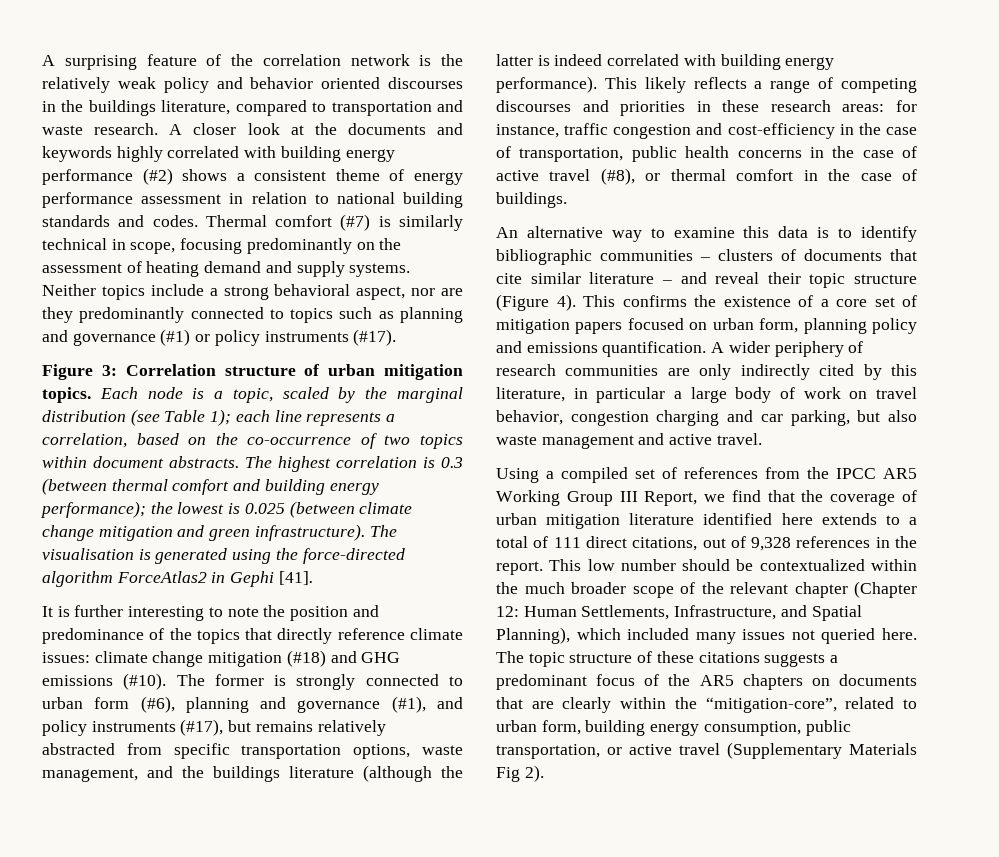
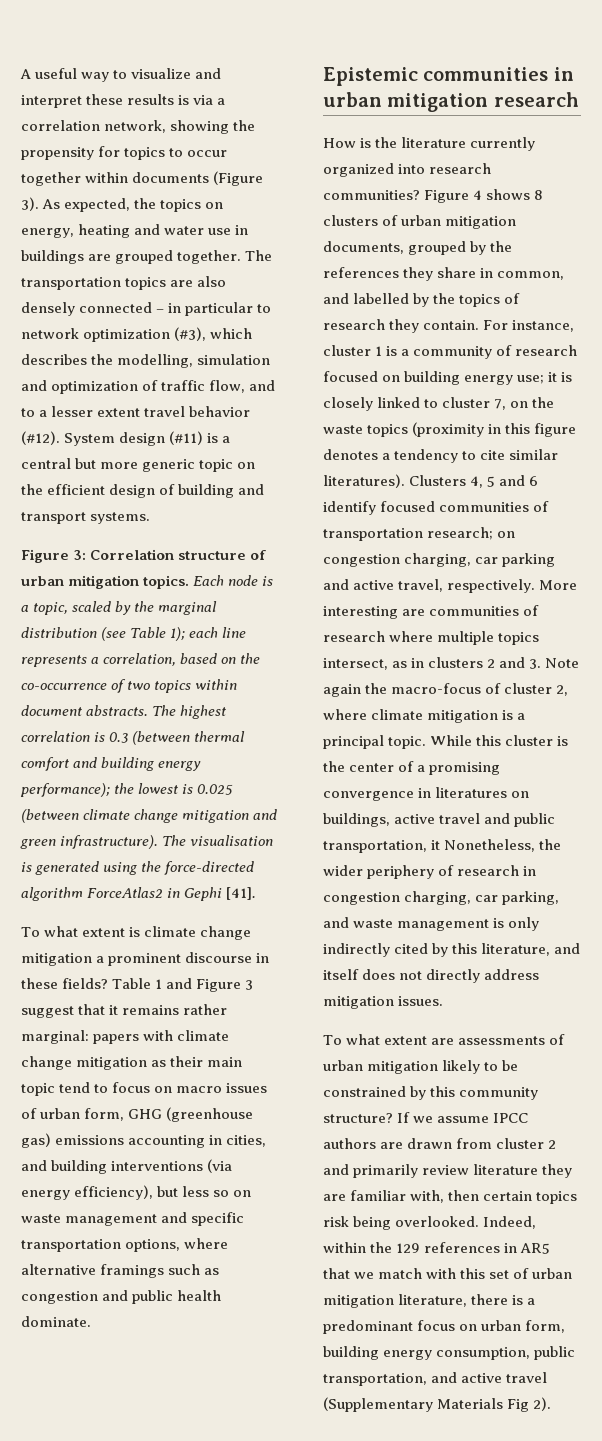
- A surprising feature of the correlation network is the relatively weak policy and behavior oriented discourses in the buildings literature, compared to transportation and waste research. A closer look at the documents and keywords highly correlated with building energy performance (#2) shows a consistent theme of energy performance assessment in relation to national building standards and codes. Thermal comfort (#7) is similarly technical in scope, focusing predominantly on the assessment of heating demand and supply systems. Neither topics include a strong behavioral aspect, nor are they predominantly connected to topics such as planning and governance (#1) or policy instruments (#17).
+ A useful way to visualize and interpret these results is via a correlation network, showing the propensity for topics to occur together within documents (Figure 3). As expected, the topics on energy, heating and water use in buildings are grouped together. The transportation topics are also densely connected – in particular to network optimization (#3), which describes the modelling, simulation and optimization of traffic flow, and to a lesser extent travel behavior (#12). System design (#11) is a central but more generic topic on the efficient design of building and transport systems.
- It is further interesting to note the position and predominance of the topics that directly reference climate issues: climate change mitigation (#18) and GHG emissions (#10). The former is strongly connected to urban form (#6), planning and governance (#1), and policy instruments (#17), but remains relatively abstracted from specific transportation options, waste management, and the buildings literature (although the latter is indeed correlated with building energy performance). This likely reflects a range of competing discourses and priorities in these research areas: for instance, traffic congestion and cost-efficiency in the case of transportation, public health concerns in the case of active travel (#8), or thermal comfort in the case of buildings.
- An alternative way to examine this data is to identify bibliographic communities – clusters of documents that cite similar literature – and reveal their topic structure (Figure 4). This confirms the existence of a core set of mitigation papers focused on urban form, planning policy and emissions quantification. A wider periphery of research communities are only indirectly cited by this literature, in particular a large body of work on travel behavior, congestion charging and car parking, but also waste management and active travel.
- Using a compiled set of references from the IPCC AR5 Working Group III Report, we find that the coverage of urban mitigation literature identified here extends to a total of 111 direct citations, out of 9,328 references in the report. This low number should be contextualized within the much broader scope of the relevant chapter (Chapter 12: Human Settlements, Infrastructure, and Spatial Planning), which included many issues not queried here. The topic structure of these citations suggests a predominant focus of the AR5 chapters on documents that are clearly within the “mitigation-core”, related to urban form, building energy consumption, public transportation, or active travel (Supplementary Materials Fig 2).
+ To what extent is climate change mitigation a prominent discourse in these fields? Table 1 and Figure 3 suggest that it remains rather marginal: papers with climate change mitigation as their main topic tend to focus on macro issues of urban form, GHG (greenhouse gas) emissions accounting in cities, and building interventions (via energy efficiency), but less so on waste management and specific transportation options, where alternative framings such as congestion and public health dominate.
+ Epistemic communities in urban mitigation research
+ How is the literature currently organized into research communities? Figure 4 shows 8 clusters of urban mitigation documents, grouped by the references they share in common, and labelled by the topics of research they contain. For instance, cluster 1 is a community of research focused on building energy use; it is closely linked to cluster 7, on the waste topics (proximity in this figure denotes a tendency to cite similar literatures). Clusters 4, 5 and 6 identify focused communities of transportation research; on congestion charging, car parking and active travel, respectively. More interesting are communities of research where multiple topics intersect, as in clusters 2 and 3. Note again the macro-focus of cluster 2, where climate mitigation is a principal topic. While this cluster is the center of a promising convergence in literatures on buildings, active travel and public transportation, it Nonetheless, the wider periphery of research in congestion charging, car parking, and waste management is only indirectly cited by this literature, and itself does not directly address mitigation issues.
+ To what extent are assessments of urban mitigation likely to be constrained by this community structure? If we assume IPCC authors are drawn from cluster 2 and primarily review literature they are familiar with, then certain topics risk being overlooked. Indeed, within the 129 references in AR5 that we match with this set of urban mitigation literature, there is a predominant focus on urban form, building energy consumption, public transportation, and active travel (Supplementary Materials Fig 2).

